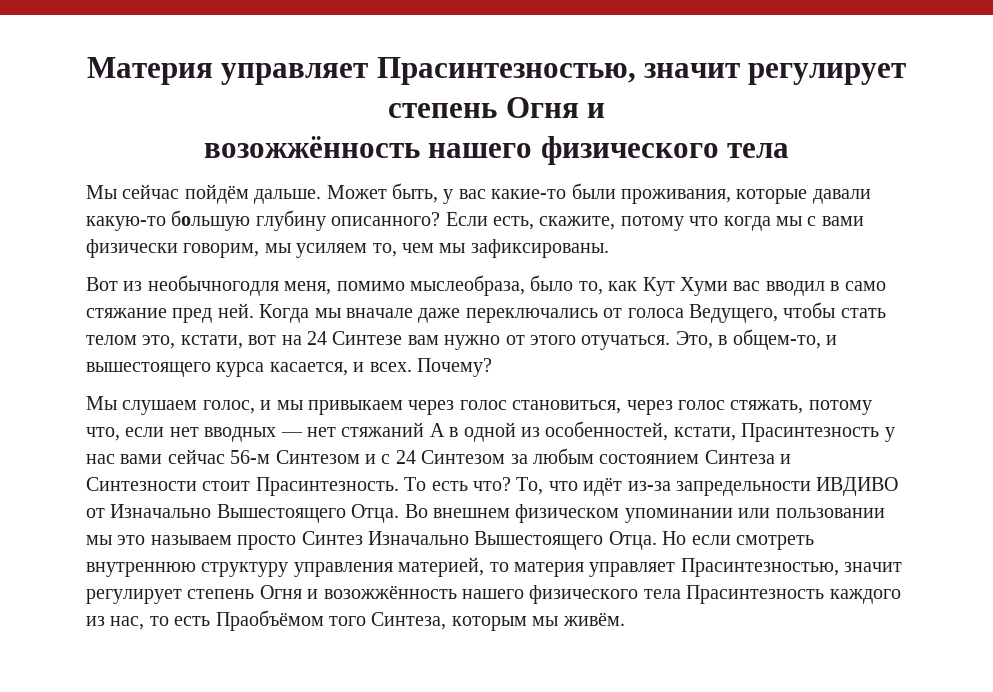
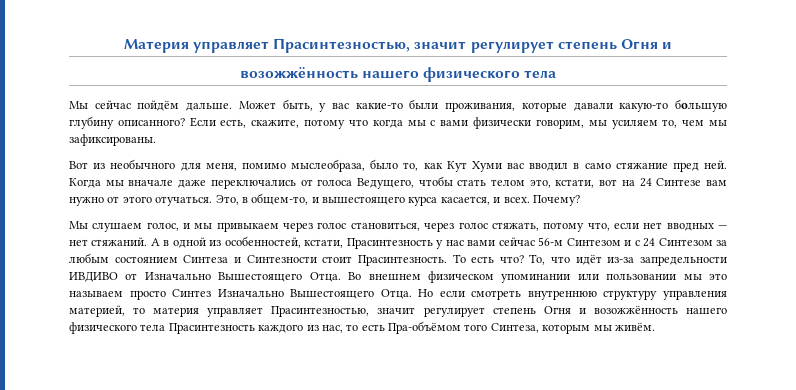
- Вот из необычногодля меня, помимо мыслеобраза, было то, как Кут Хуми вас вводил в само стяжание пред ней.
+ Вот из необычного для меня, помимо мыслеобраза, было то, как Кут Хуми вас вводил в само стяжание пред ней.
- Мы слушаем голос, и мы привыкаем через голос становиться, через голос стяжать, потому что, если нет вводных — нет стяжаний А в одной из особенностей, кстати, Прасинтезность у нас вами сейчас 56-м Синтезом и с 24 Синтезом за любым состоянием Синтеза и Синтезности стоит Прасинтезность.
+ Мы слушаем голос, и мы привыкаем через голос становиться, через голос стяжать, потому что, если нет вводных — нет стяжаний. А в одной из особенностей, кстати, Прасинтезность у нас вами сейчас 56-м Синтезом и с 24 Синтезом за любым состоянием Синтеза и Синтезности стоит Прасинтезность.
- Но если смотреть внутреннюю структуру управления материей, то материя управляет Прасинтезностью, значит регулирует степень Огня и возожжённость нашего физического тела Прасинтезность каждого из нас, то есть Праобъёмом того Синтеза, которым мы живём.
+ Но если смотреть внутреннюю структуру управления материей, то материя управляет Прасинтезностью, значит регулирует степень Огня и возожжённость нашего физического тела Прасинтезность каждого из нас, то есть Пра-объёмом того Синтеза, которым мы живём.

